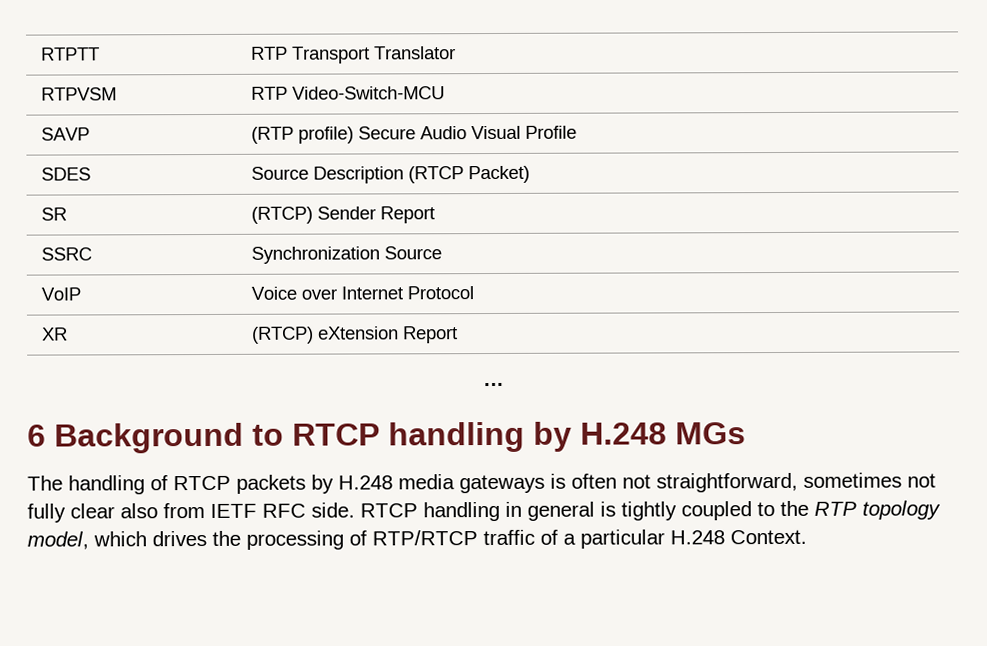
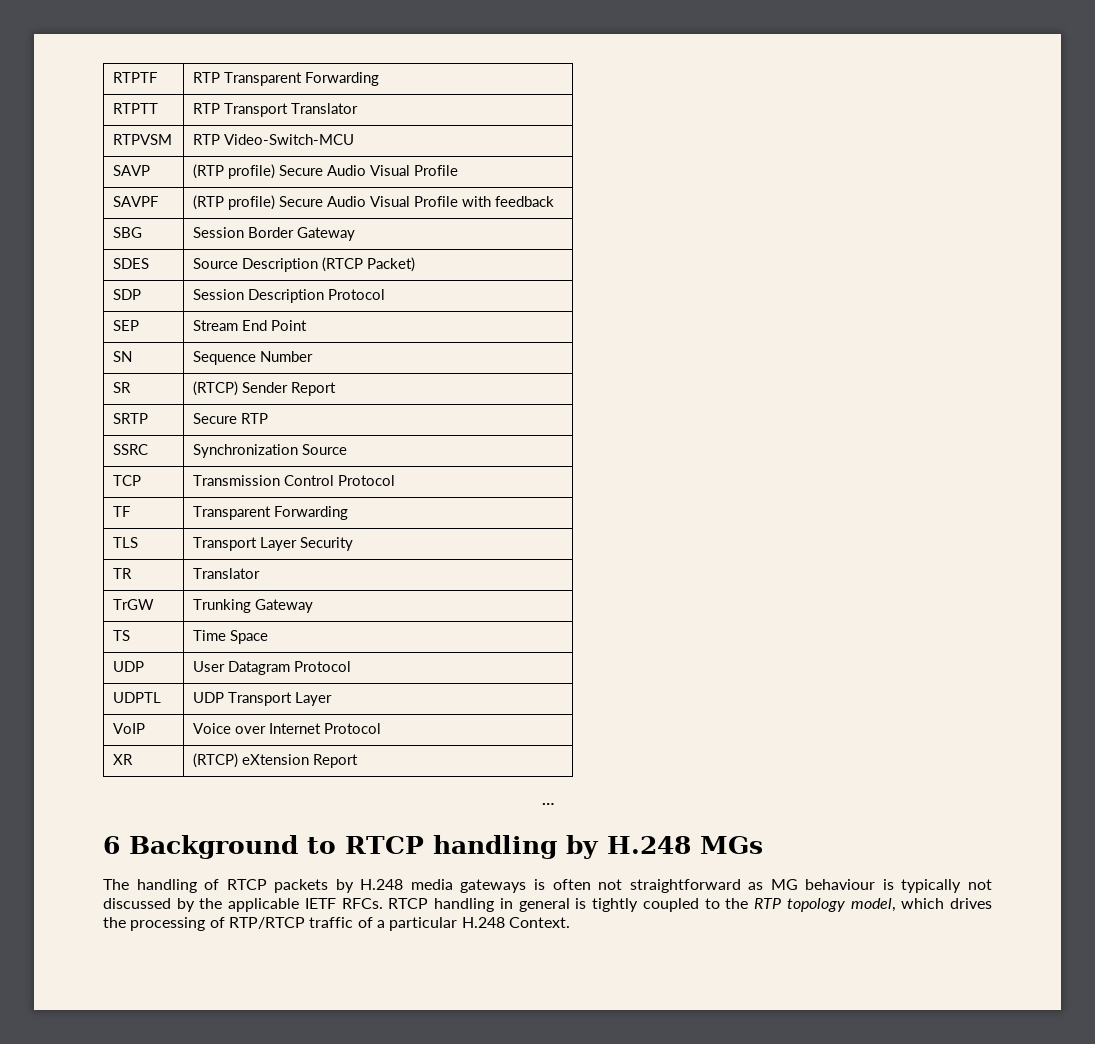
+ RTPTF | RTP Transparent Forwarding
+ SAVPF | (RTP profile) Secure Audio Visual Profile with feedback
+ SBG | Session Border Gateway
+ SDP | Session Description Protocol
+ SEP | Stream End Point
+ SN | Sequence Number
+ SRTP | Secure RTP
+ TCP | Transmission Control Protocol
+ TF | Transparent Forwarding
+ TLS | Transport Layer Security
+ TR | Translator
+ TrGW | Trunking Gateway
+ TS | Time Space
+ UDP | User Datagram Protocol
+ UDPTL | UDP Transport Layer
- The handling of RTCP packets by H.248 media gateways is often not straightforward, sometimes not fully clear also from IETF RFC side.
+ The handling of RTCP packets by H.248 media gateways is often not straightforward as MG behaviour is typically not discussed by the applicable IETF RFCs.

